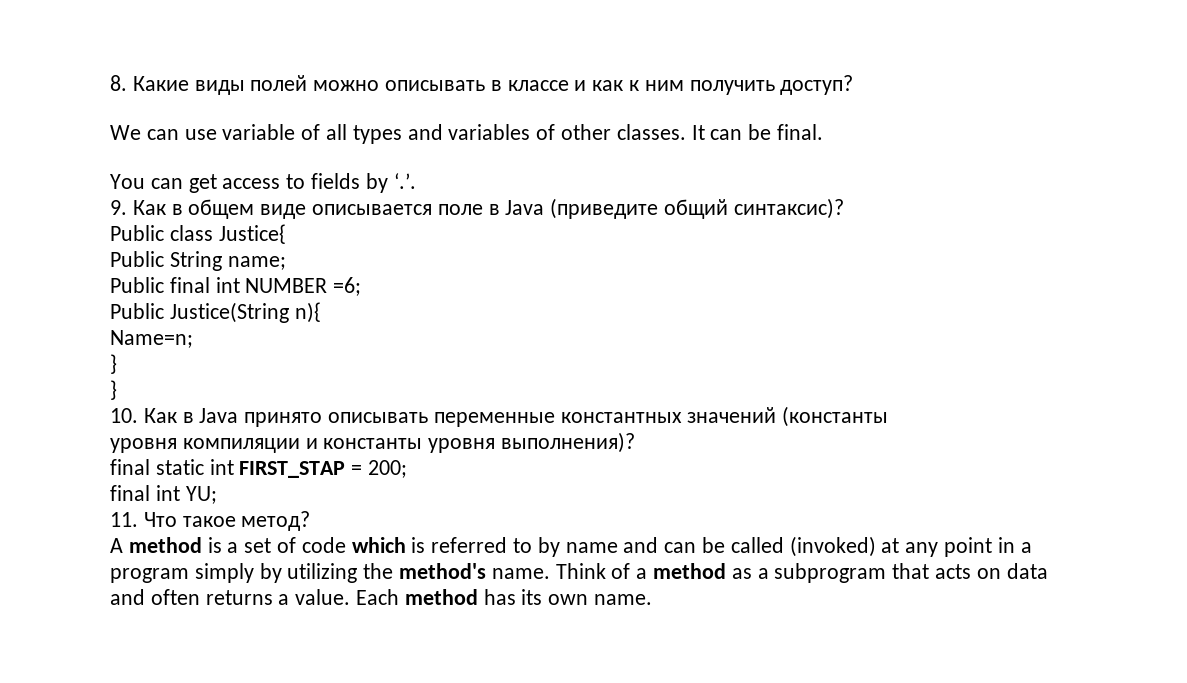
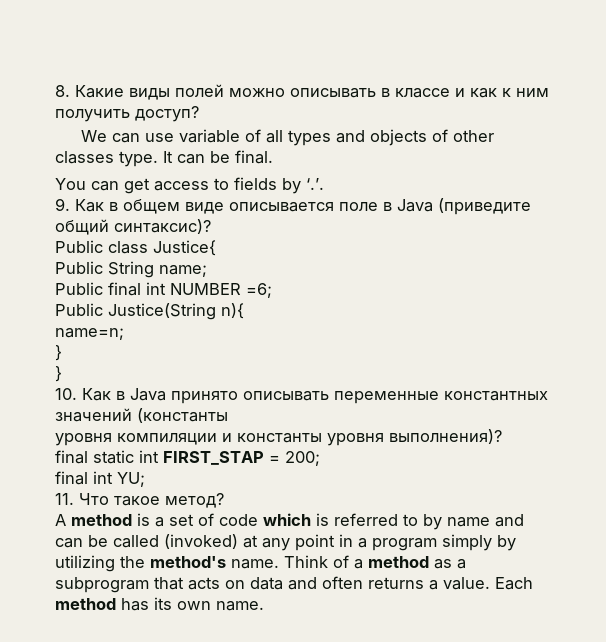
- We can use variable of all types and variables of other classes.
+ We can use variable of all types and objects of other classes type.
- Name=n;
+ name=n;

